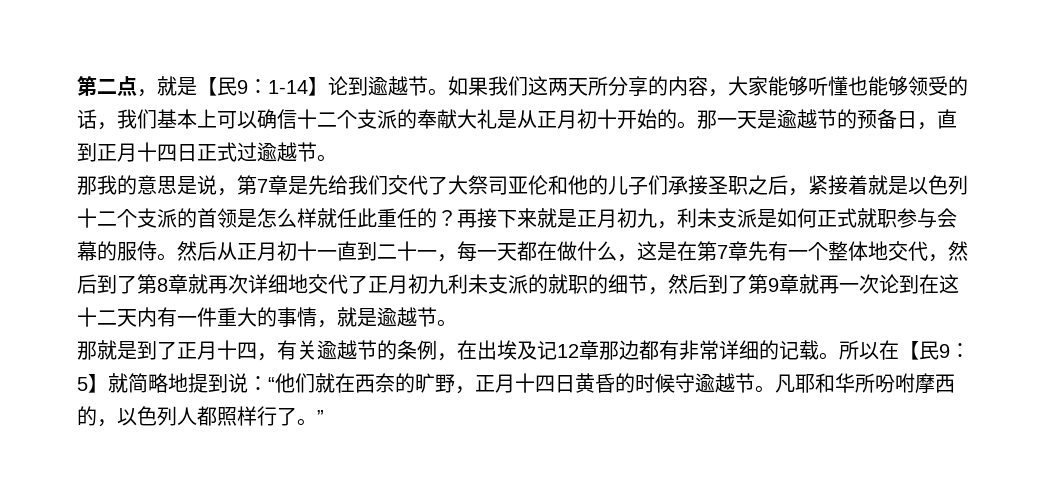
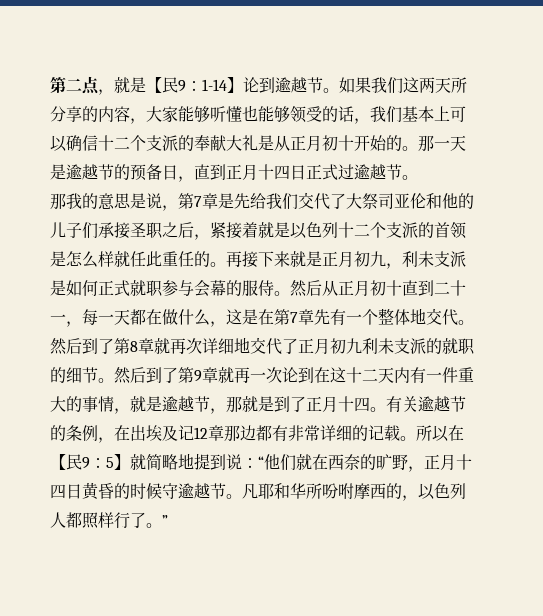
- 那我的意思是说，第7章是先给我们交代了大祭司亚伦和他的儿子们承接圣职之后，紧接着就是以色列十二个支派的首领是怎么样就任此重任的？
+ 那我的意思是说，第7章是先给我们交代了大祭司亚伦和他的儿子们承接圣职之后，紧接着就是以色列十二个支派的首领是怎么样就任此重任的。
- 然后从正月初十一直到二十一，每一天都在做什么，这是在第7章先有一个整体地交代，然后到了第8章就再次详细地交代了正月初九利未支派的就职的细节，然后到了第9章就再一次论到在这十二天内有一件重大的事情，就是逾越节。
- 那就是到了正月十四，有关逾越节的条例，在出埃及记12章那边都有非常详细的记载。
+ 然后从正月初十直到二十一，每一天都在做什么，这是在第7章先有一个整体地交代。然后到了第8章就再次详细地交代了正月初九利未支派的就职的细节。然后到了第9章就再一次论到在这十二天内有一件重大的事情，就是逾越节，那就是到了正月十四。有关逾越节的条例，在出埃及记12章那边都有非常详细的记载。

